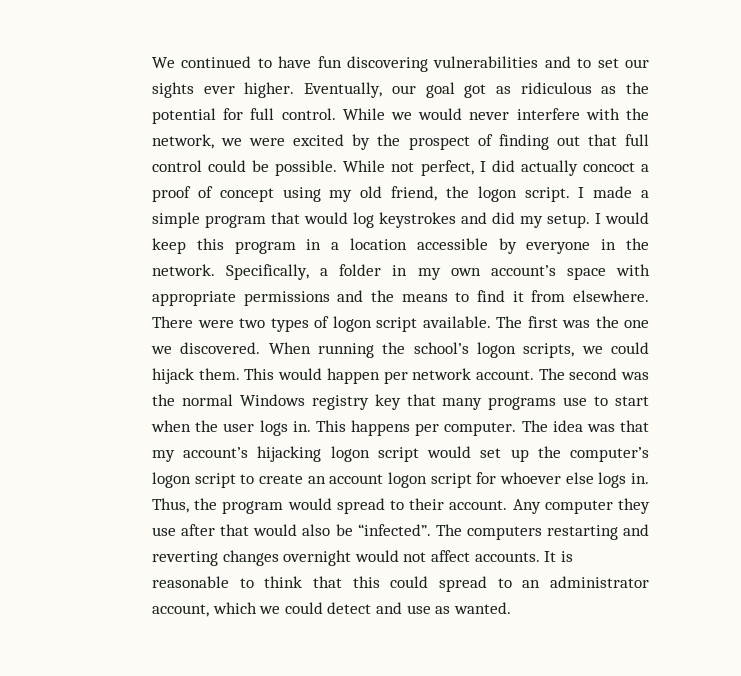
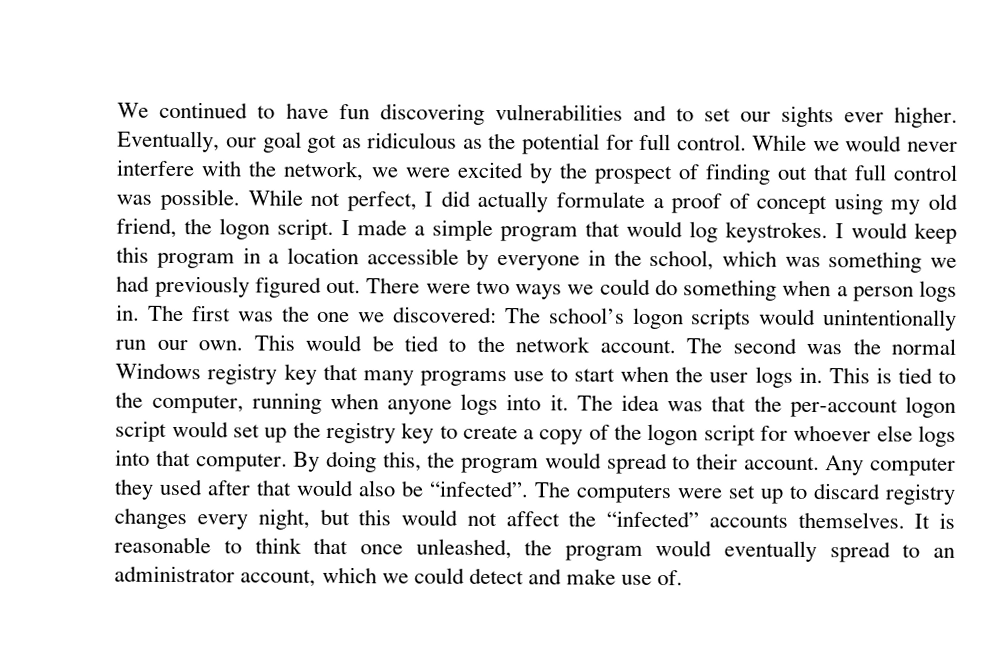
- While we would never interfere with the network, we were excited by the prospect of finding out that full control could be possible.
+ While we would never interfere with the network, we were excited by the prospect of finding out that full control was possible.
- While not perfect, I did actually concoct a proof of concept using my old friend, the logon script.
+ While not perfect, I did actually formulate a proof of concept using my old friend, the logon script.
- I made a simple program that would log keystrokes and did my setup.
+ I made a simple program that would log keystrokes.
- I would keep this program in a location accessible by everyone in the network. Specifically, a folder in my own account’s space with appropriate permissions and the means to find it from elsewhere. There were two types of logon script available.
+ I would keep this program in a location accessible by everyone in the school, which was something we had previously figured out. There were two ways we could do something when a person logs in.
- The first was the one we discovered. When running the school’s logon scripts, we could hijack them. This would happen per network account.
+ The first was the one we discovered: The school’s logon scripts would unintentionally run our own. This would be tied to the network account.
- This happens per computer.
+ This is tied to the computer, running when anyone logs into it.
- The idea was that my account’s hijacking logon script would set up the computer’s logon script to create an account logon script for whoever else logs in. Thus, the program would spread to their account.
+ The idea was that the per-account logon script would set up the registry key to create a copy of the logon script for whoever else logs into that computer. By doing this, the program would spread to their account.
- Any computer they use after that would also be “infected”.
+ Any computer they used after that would also be “infected”.
- The computers restarting and reverting changes overnight would not affect accounts.
+ The computers were set up to discard registry changes every night, but this would not affect the “infected” accounts themselves.
- It is reasonable to think that this could spread to an administrator account, which we could detect and use as wanted.
+ It is reasonable to think that once unleashed, the program would eventually spread to an administrator account, which we could detect and make use of.

